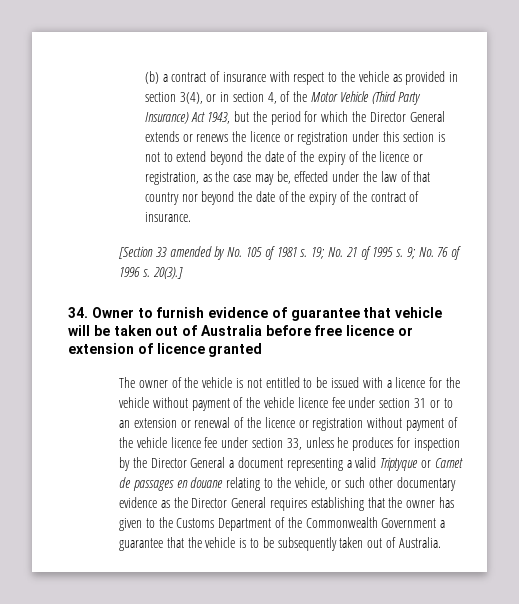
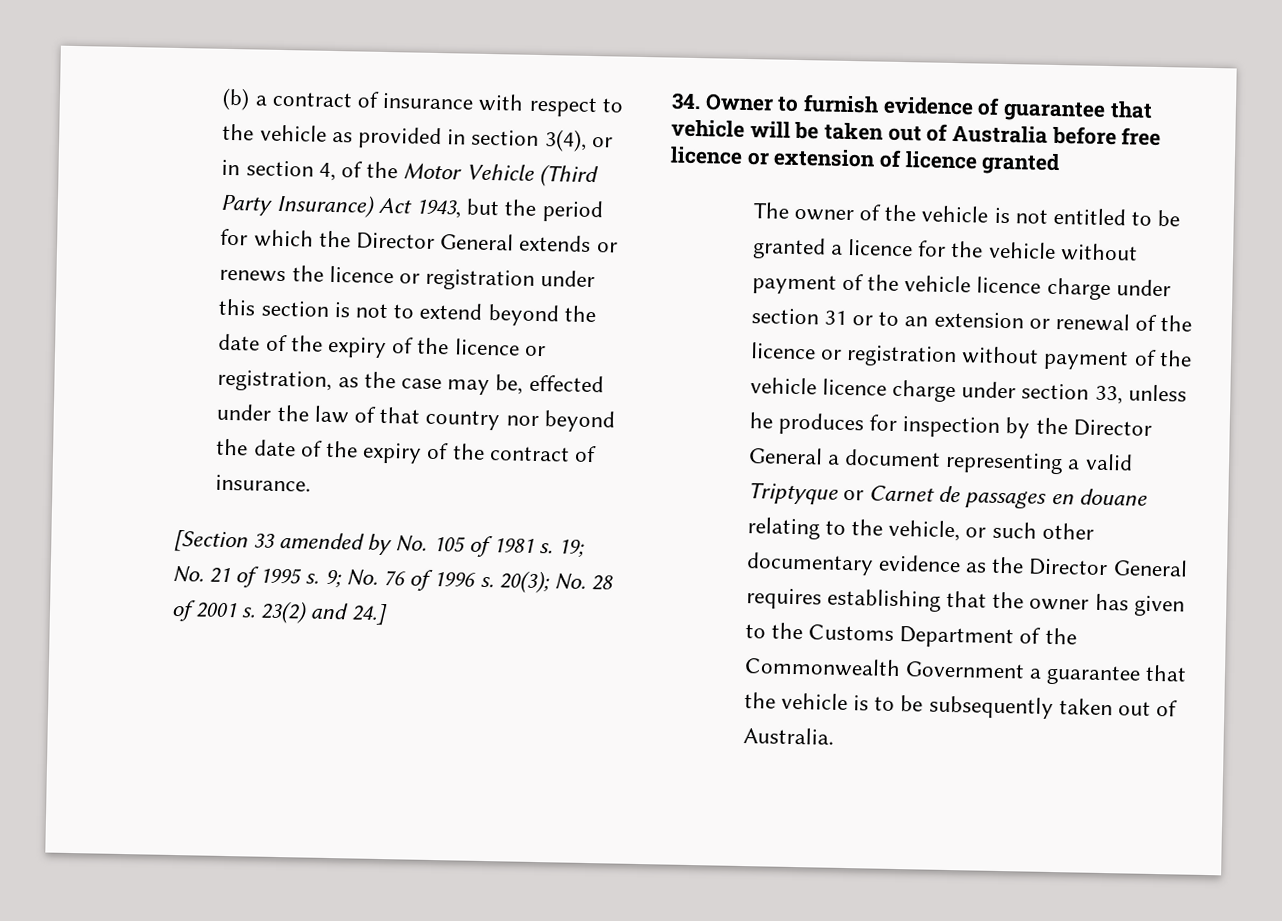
- 20(3).]
+ 20(3); No. 28 of 2001 s. 23(2) and 24.]
- The owner of the vehicle is not entitled to be issued with a licence for the vehicle without payment of the vehicle licence fee under section 31 or to an extension or renewal of the licence or registration without payment of the vehicle licence fee under section 33, unless he produces for inspection by the Director General a document representing a valid Triptyque or Carnet de passages en douane relating to the vehicle, or such other documentary evidence as the Director General requires establishing that the owner has given to the Customs Department of the Commonwealth Government a guarantee that the vehicle is to be subsequently taken out of Australia.
+ The owner of the vehicle is not entitled to be granted a licence for the vehicle without payment of the vehicle licence charge under section 31 or to an extension or renewal of the licence or registration without payment of the vehicle licence charge under section 33, unless he produces for inspection by the Director General a document representing a valid Triptyque or Carnet de passages en douane relating to the vehicle, or such other documentary evidence as the Director General requires establishing that the owner has given to the Customs Department of the Commonwealth Government a guarantee that the vehicle is to be subsequently taken out of Australia.

